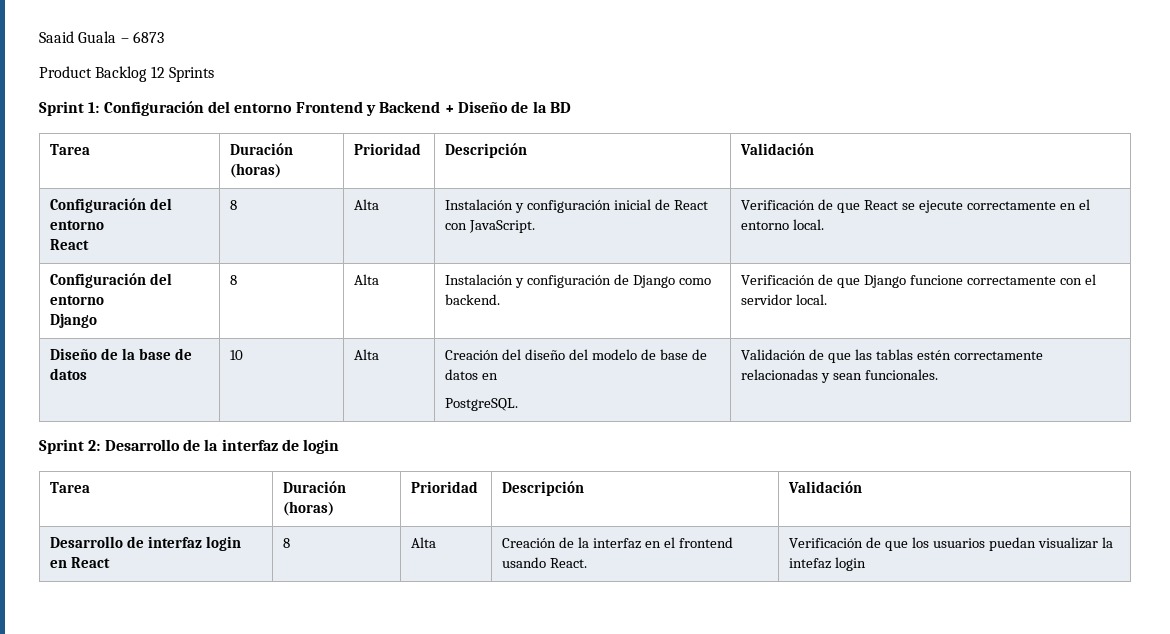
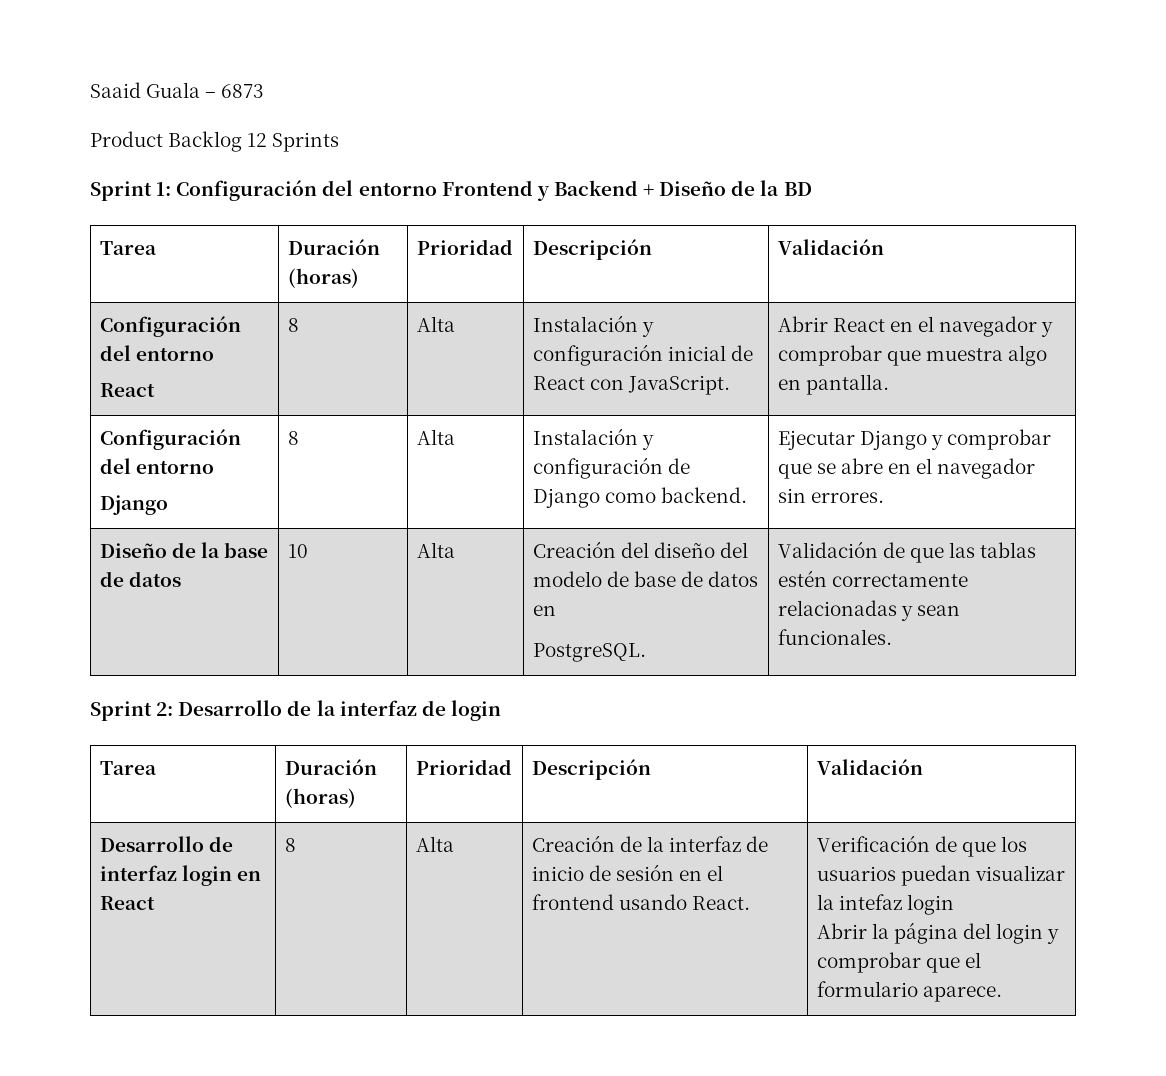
  Sprint 1: Configuración del entorno Frontend y Backend + Diseño de la BD
  Tarea | Duración (horas) | Prioridad | Descripción | Validación
  Configuración del entorno
- React | 8 | Alta | Instalación y configuración inicial de React con JavaScript. | Verificación de que React se ejecute correctamente en el entorno local.
+ React | 8 | Alta | Instalación y configuración inicial de React con JavaScript. | Abrir React en el navegador y comprobar que muestra algo en pantalla.
  Configuración del entorno
- Django | 8 | Alta | Instalación y configuración de Django como backend. | Verificación de que Django funcione correctamente con el servidor local.
+ Django | 8 | Alta | Instalación y configuración de Django como backend. | Ejecutar Django y comprobar que se abre en el navegador sin errores.
- Creación de la interfaz en el frontend usando React.
+ Creación de la interfaz de inicio de sesión en el frontend usando React.
+ Abrir la página del login y comprobar que el formulario aparece.

